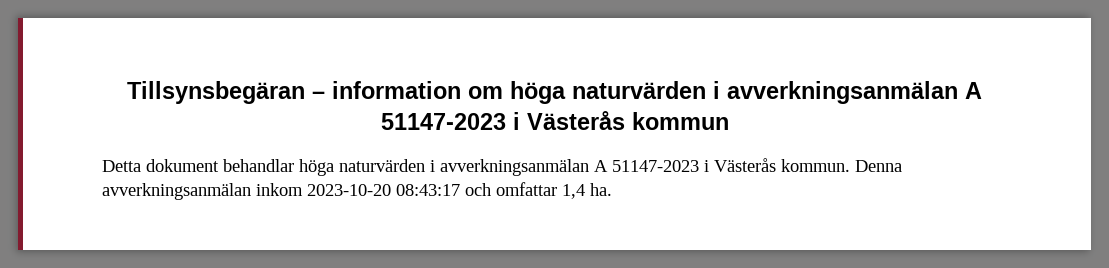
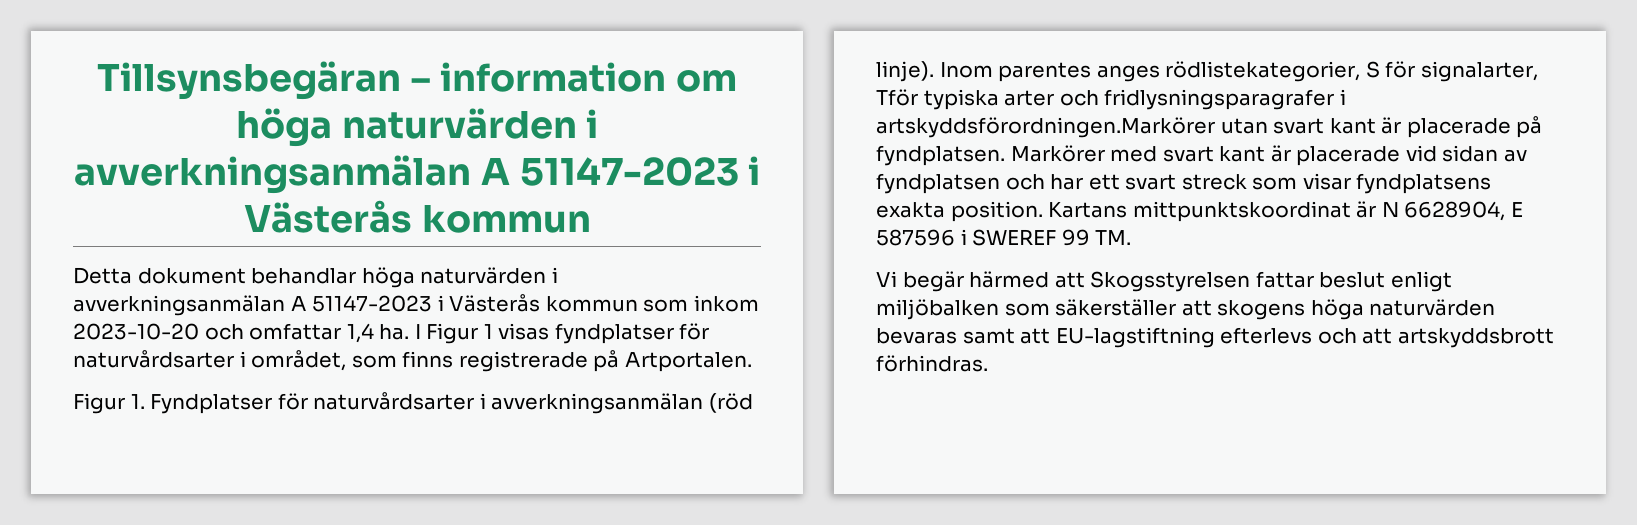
- Detta dokument behandlar höga naturvärden i avverkningsanmälan A 51147-2023 i Västerås kommun. Denna avverkningsanmälan inkom 2023-10-20 08:43:17 och omfattar 1,4 ha.
+ Detta dokument behandlar höga naturvärden i avverkningsanmälan A 51147-2023 i Västerås kommun som inkom 2023-10-20 och omfattar 1,4 ha.
+ I Figur 1 visas fyndplatser för naturvårdsarter i området, som finns registrerade på Artportalen.
+ Figur 1. Fyndplatser för naturvårdsarter i avverkningsanmälan (röd linje). Inom parentes anges rödlistekategorier, S för signalarter, Tför typiska arter och fridlysningsparagrafer i artskyddsförordningen.Markörer utan svart kant är placerade på fyndplatsen. Markörer med svart kant är placerade vid sidan av fyndplatsen och har ett svart streck som visar fyndplatsens exakta position. Kartans mittpunktskoordinat är N 6628904, E 587596 i SWEREF 99 TM.
+ Vi begär härmed att Skogsstyrelsen fattar beslut enligt miljöbalken som säkerställer att skogens höga naturvärden bevaras samt att EU-lagstiftning efterlevs och att artskyddsbrott förhindras.

